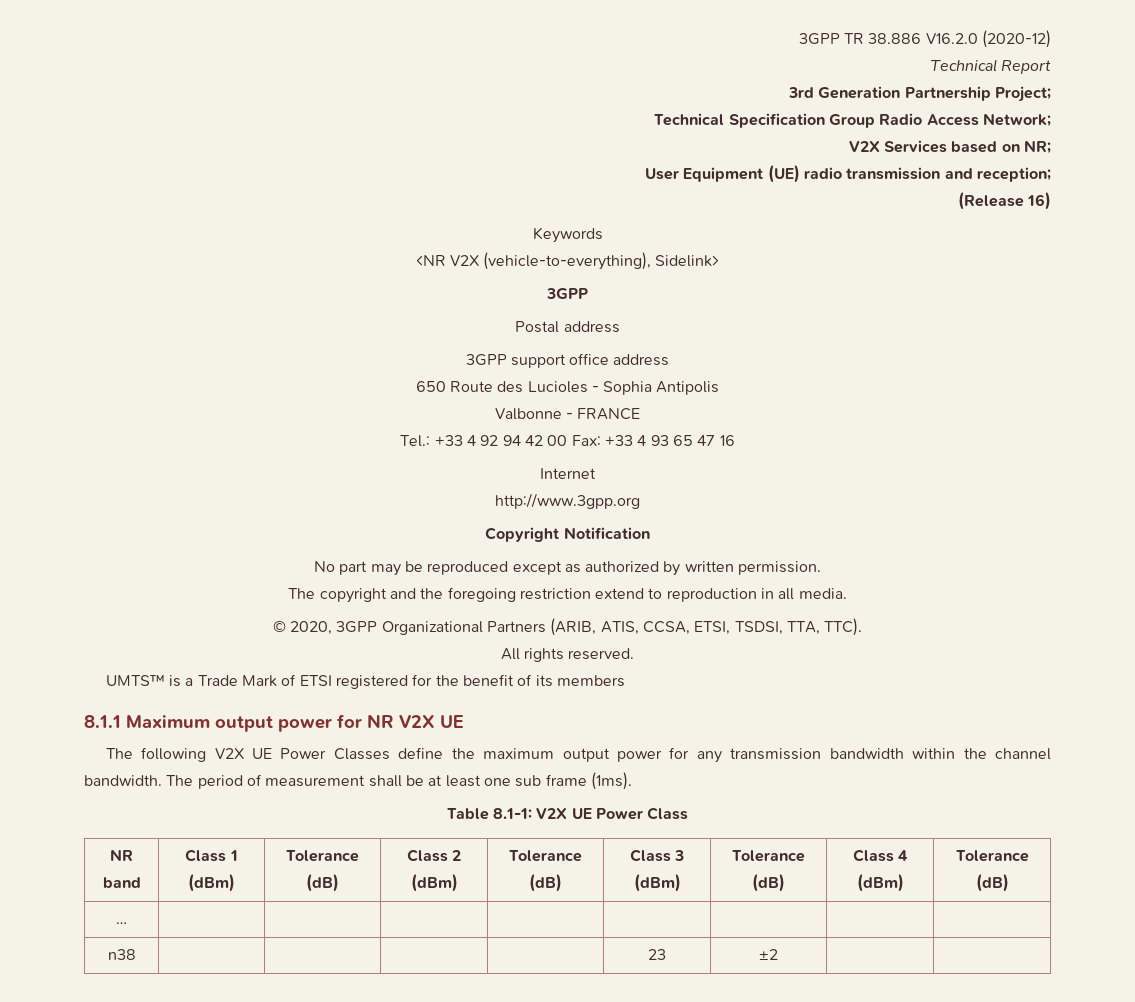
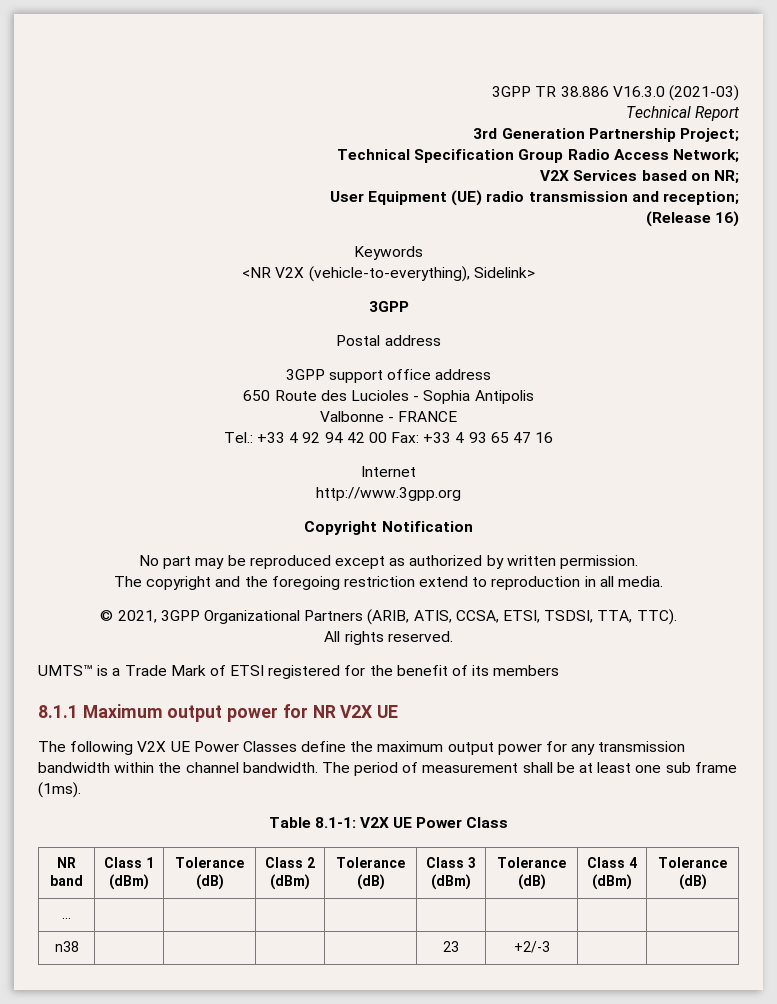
- 3GPP TR 38.886 V16.2.0 (2020-12)
+ 3GPP TR 38.886 V16.3.0 (2021-03)
- © 2020, 3GPP Organizational Partners (ARIB, ATIS, CCSA, ETSI, TSDSI, TTA, TTC).
+ © 2021, 3GPP Organizational Partners (ARIB, ATIS, CCSA, ETSI, TSDSI, TTA, TTC).
- n38 | | | | | 23 | ±2 | |
+ n38 | | | | | 23 | +2/-3 | |

